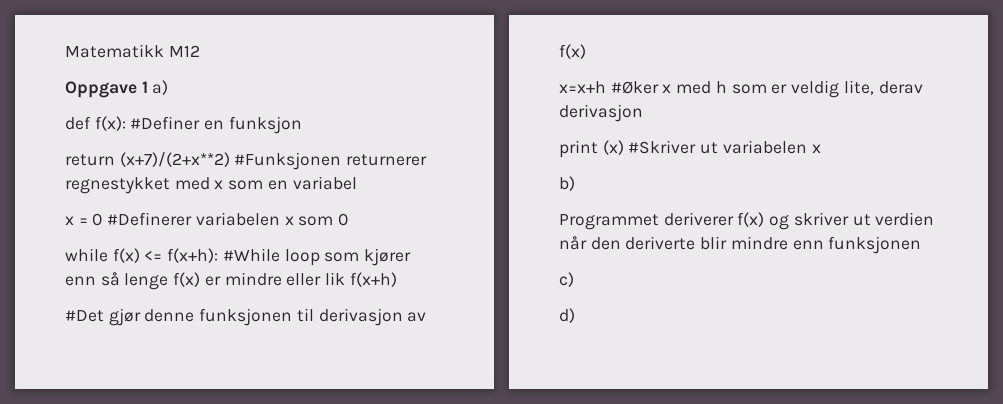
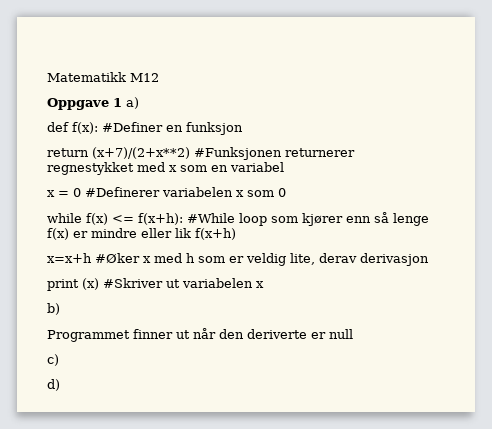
- #Det gjør denne funksjonen til derivasjon av f(x)
- Programmet deriverer f(x) og skriver ut verdien når den deriverte blir mindre enn funksjonen
+ Programmet finner ut når den deriverte er null

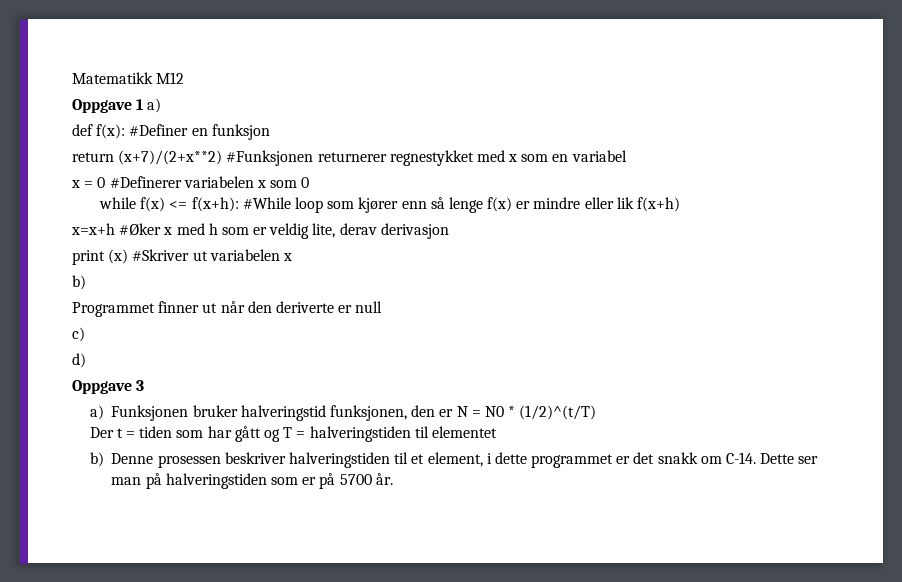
+ Oppgave 3
+ a) Funksjonen bruker halveringstid funksjonen, den er N = N0 * (1/2)^(t/T)
+ Der t = tiden som har gått og T = halveringstiden til elementet
+ b) Denne prosessen beskriver halveringstiden til et element, i dette programmet er det snakk om C-14. Dette ser man på halveringstiden som er på 5700 år.

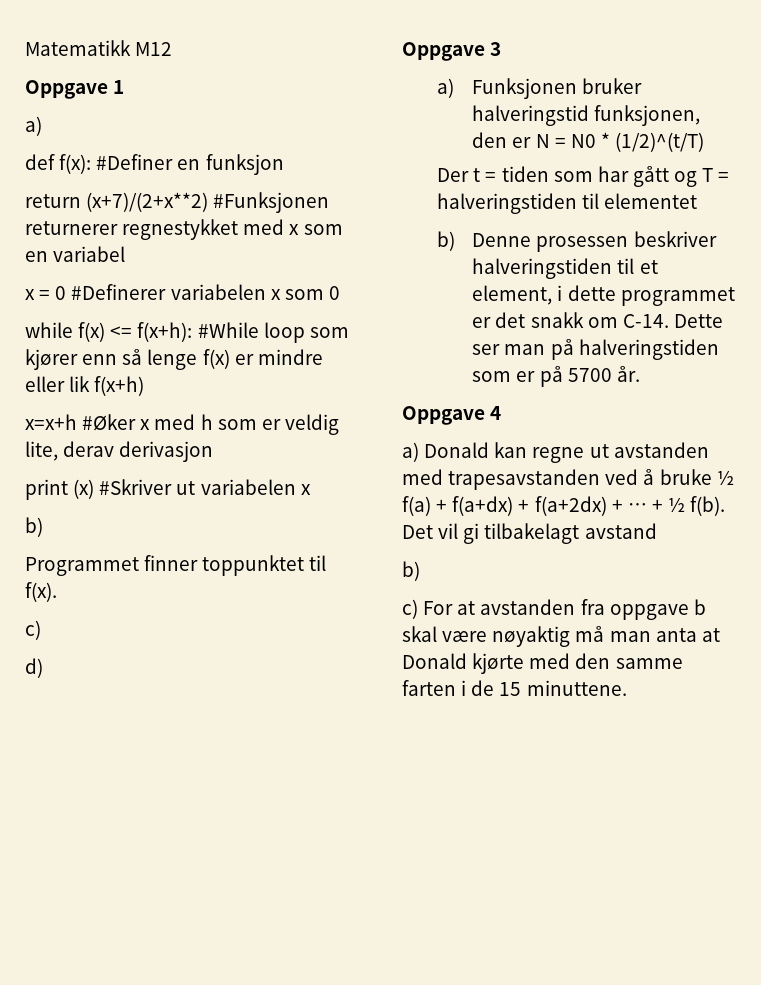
- Oppgave 1 a)
+ Oppgave 1
+ a)
- Programmet finner ut når den deriverte er null
+ Programmet finner toppunktet til f(x).
+ Oppgave 4
+ a) Donald kan regne ut avstanden med trapesavstanden ved å bruke ½ f(a) + f(a+dx) + f(a+2dx) + … + ½ f(b). Det vil gi tilbakelagt avstand
+ b)
+ c) For at avstanden fra oppgave b skal være nøyaktig må man anta at Donald kjørte med den samme farten i de 15 minuttene.

